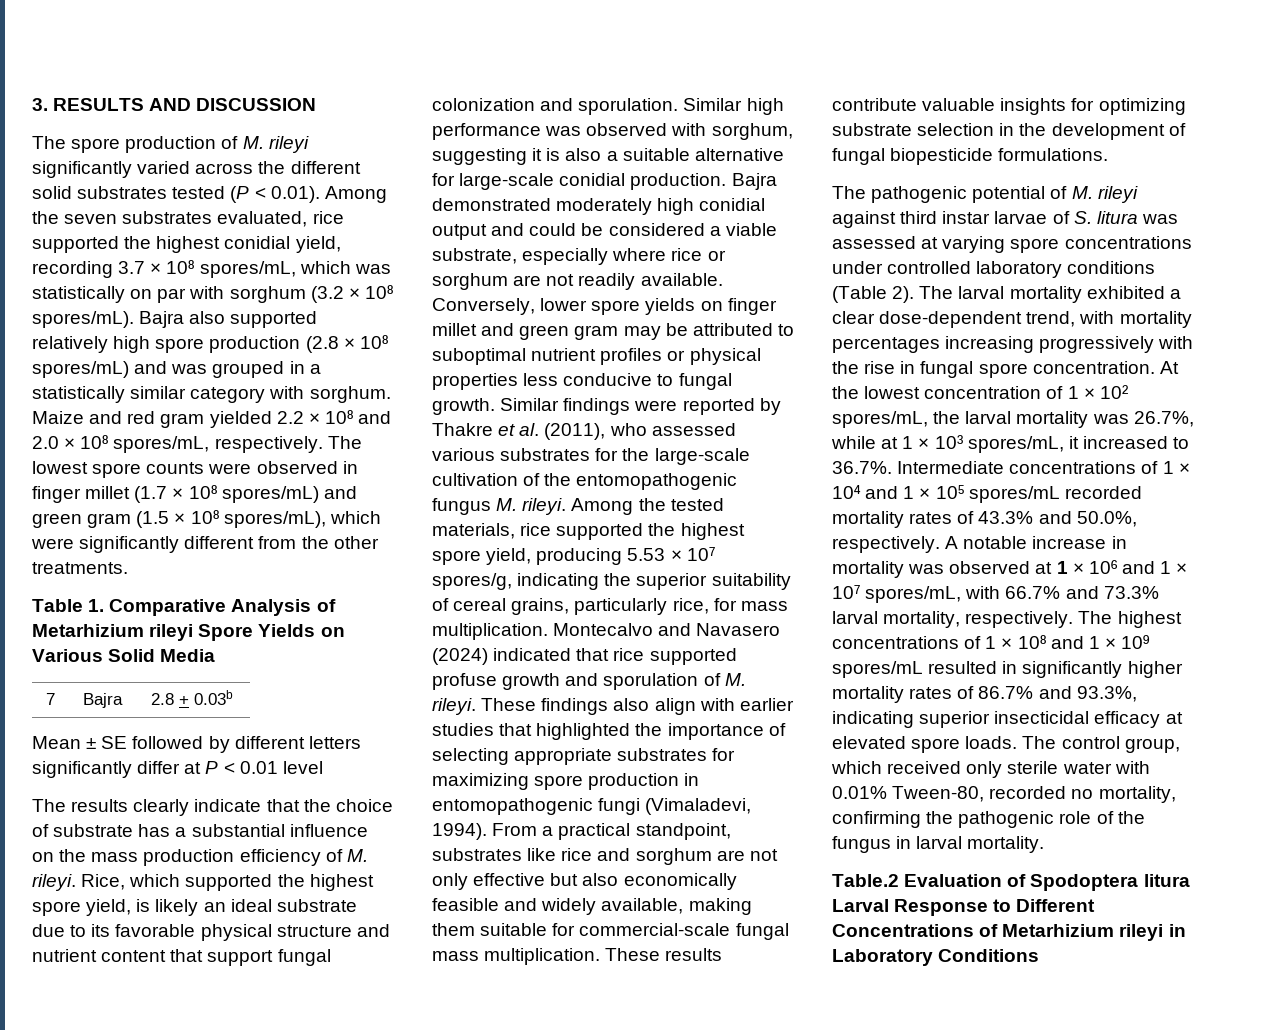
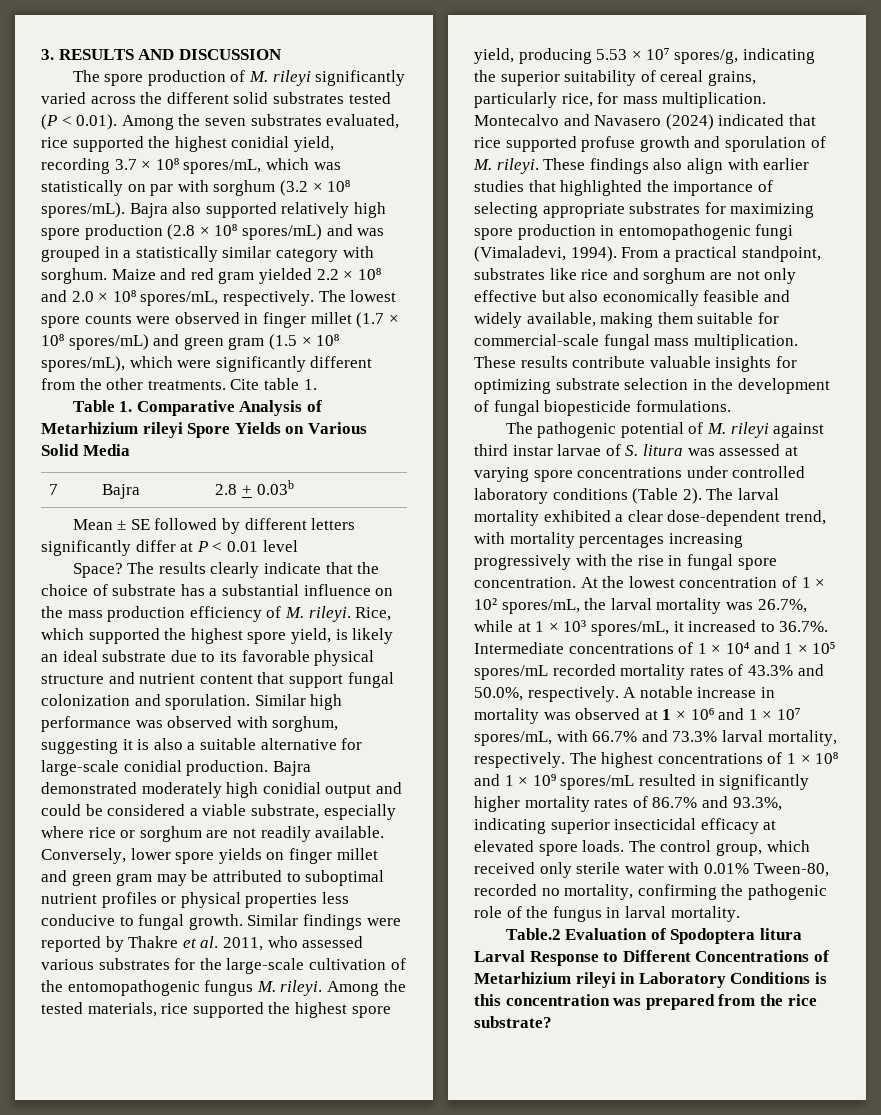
+ Cite table 1.
+ Space?
- Similar findings were reported by Thakre et al. (2011), who assessed various substrates for the large-scale cultivation of the entomopathogenic fungus M. rileyi.
+ Similar findings were reported by Thakre et al. 2011, who assessed various substrates for the large-scale cultivation of the entomopathogenic fungus M. rileyi.
- Table.2 Evaluation of Spodoptera litura Larval Response to Different Concentrations of Metarhizium rileyi in Laboratory Conditions
+ Table.2 Evaluation of Spodoptera litura Larval Response to Different Concentrations of Metarhizium rileyi in Laboratory Conditions is this concentration was prepared from the rice substrate?

